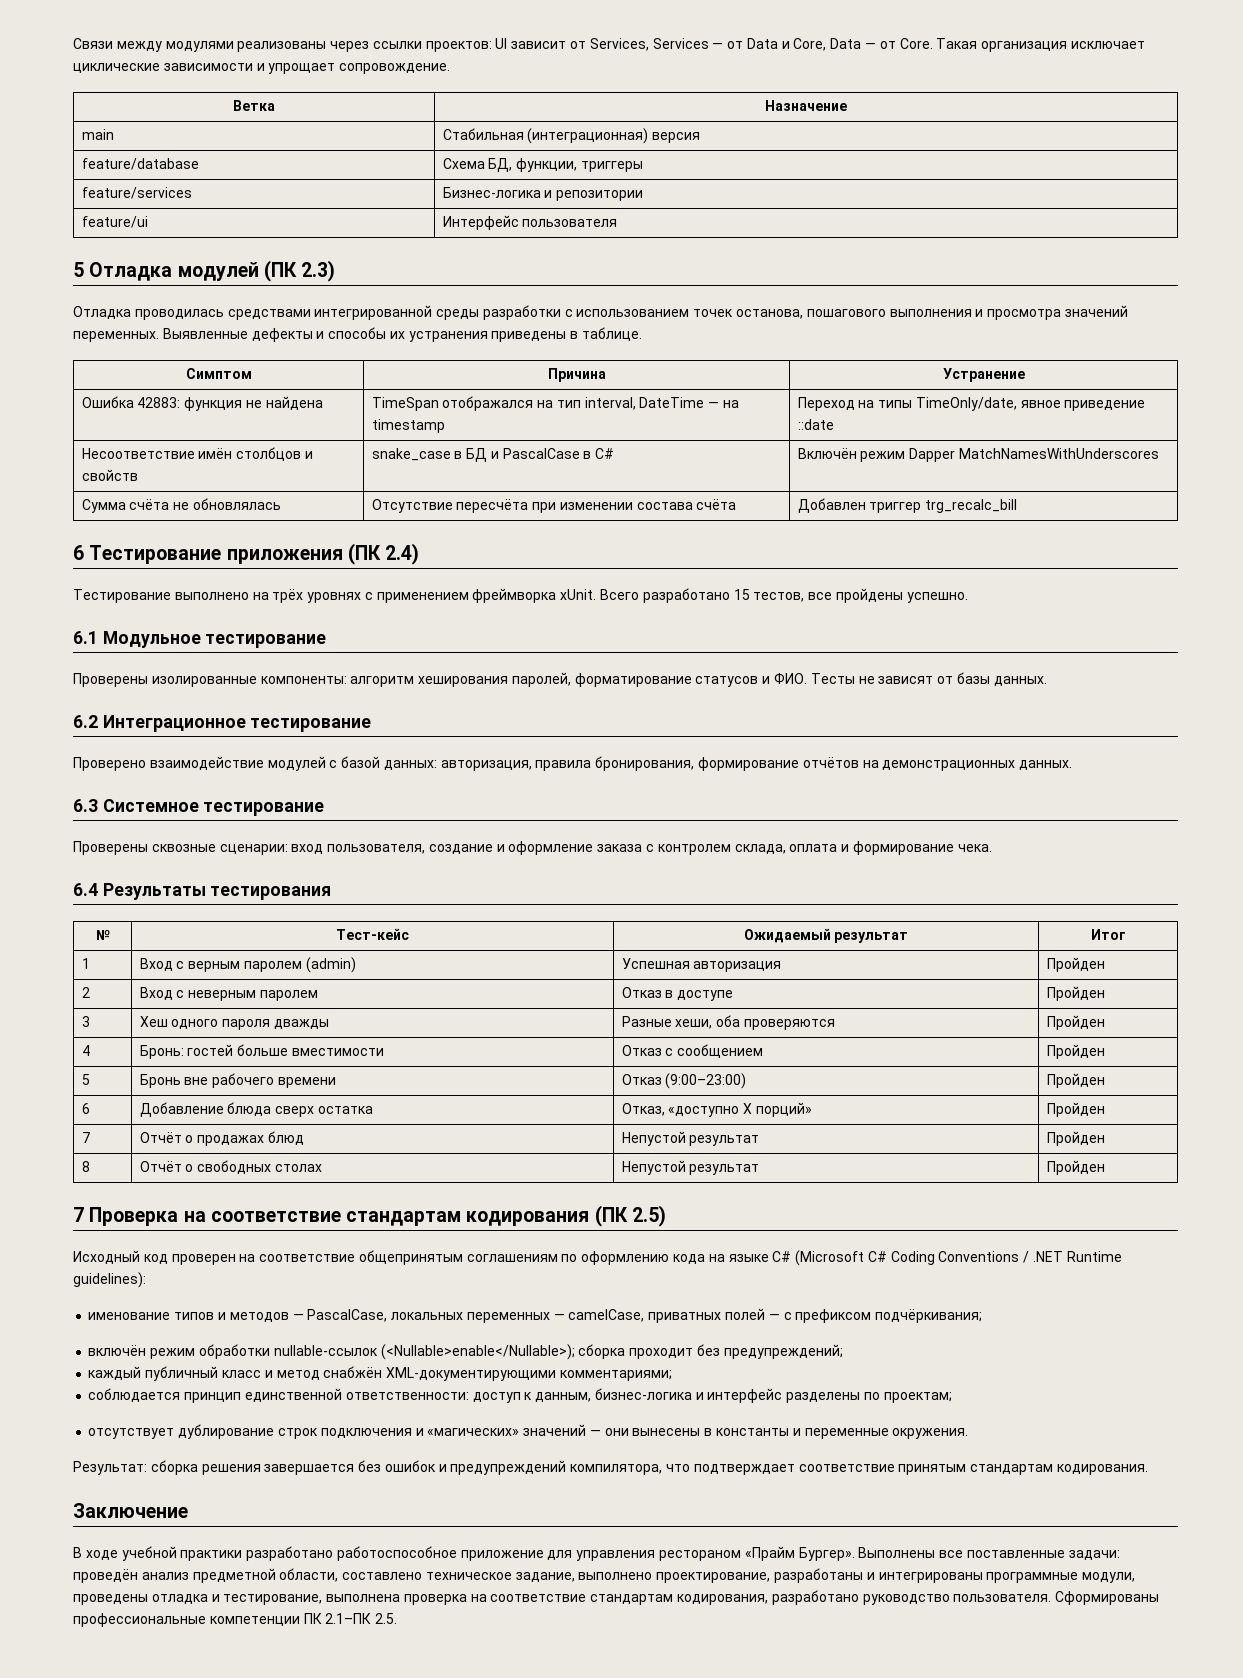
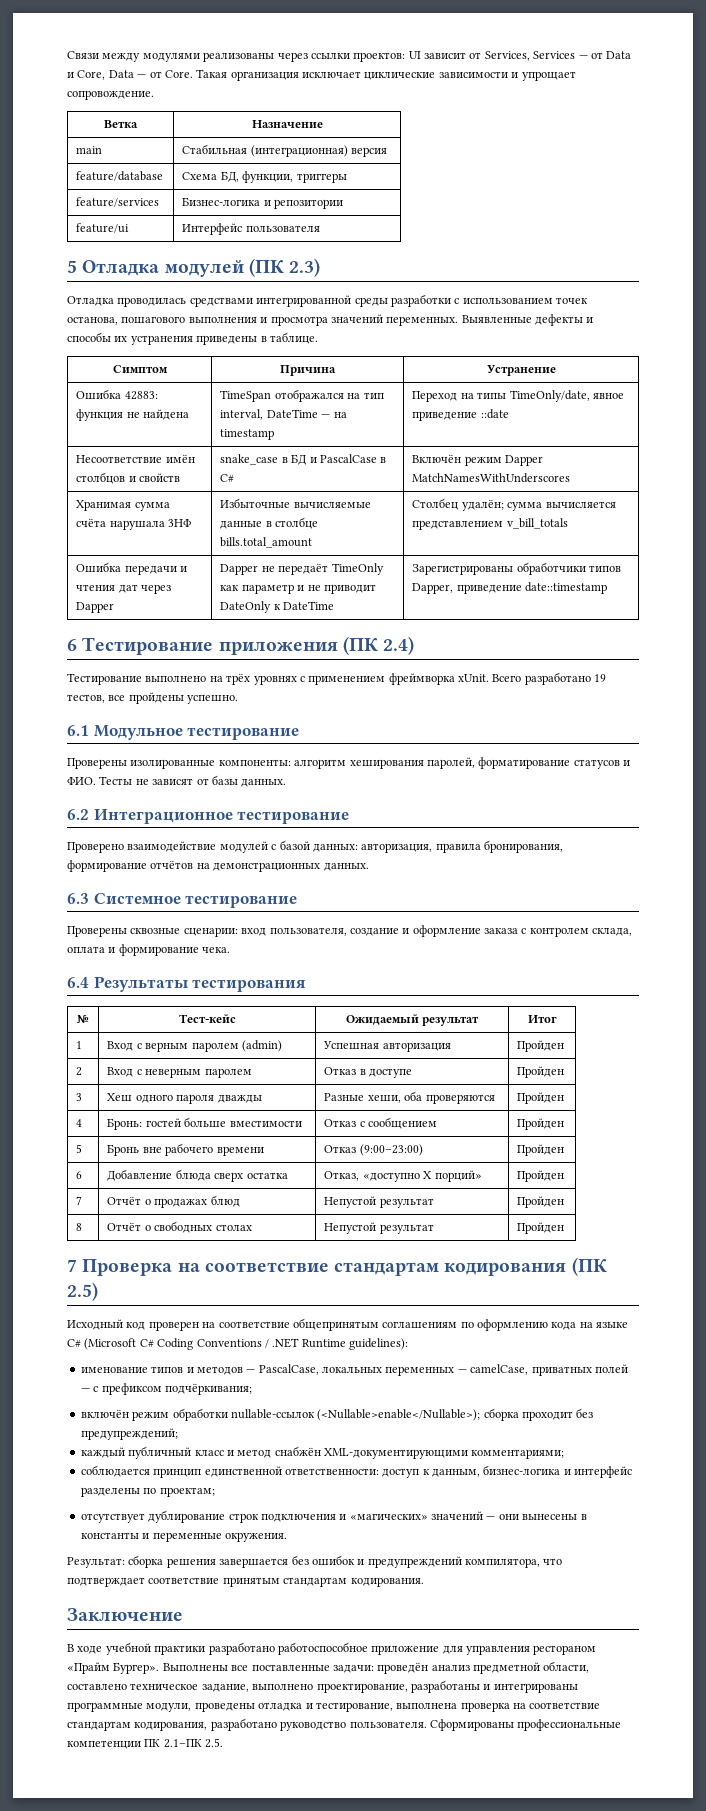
- Сумма счёта не обновлялась | Отсутствие пересчёта при изменении состава счёта | Добавлен триггер trg_recalc_bill
+ Хранимая сумма счёта нарушала 3НФ | Избыточные вычисляемые данные в столбце bills.total_amount | Столбец удалён; сумма вычисляется представлением v_bill_totals
+ Ошибка передачи и чтения дат через Dapper | Dapper не передаёт TimeOnly как параметр и не приводит DateOnly к DateTime | Зарегистрированы обработчики типов Dapper, приведение date::timestamp
- Всего разработано 15 тестов, все пройдены успешно.
+ Всего разработано 19 тестов, все пройдены успешно.

